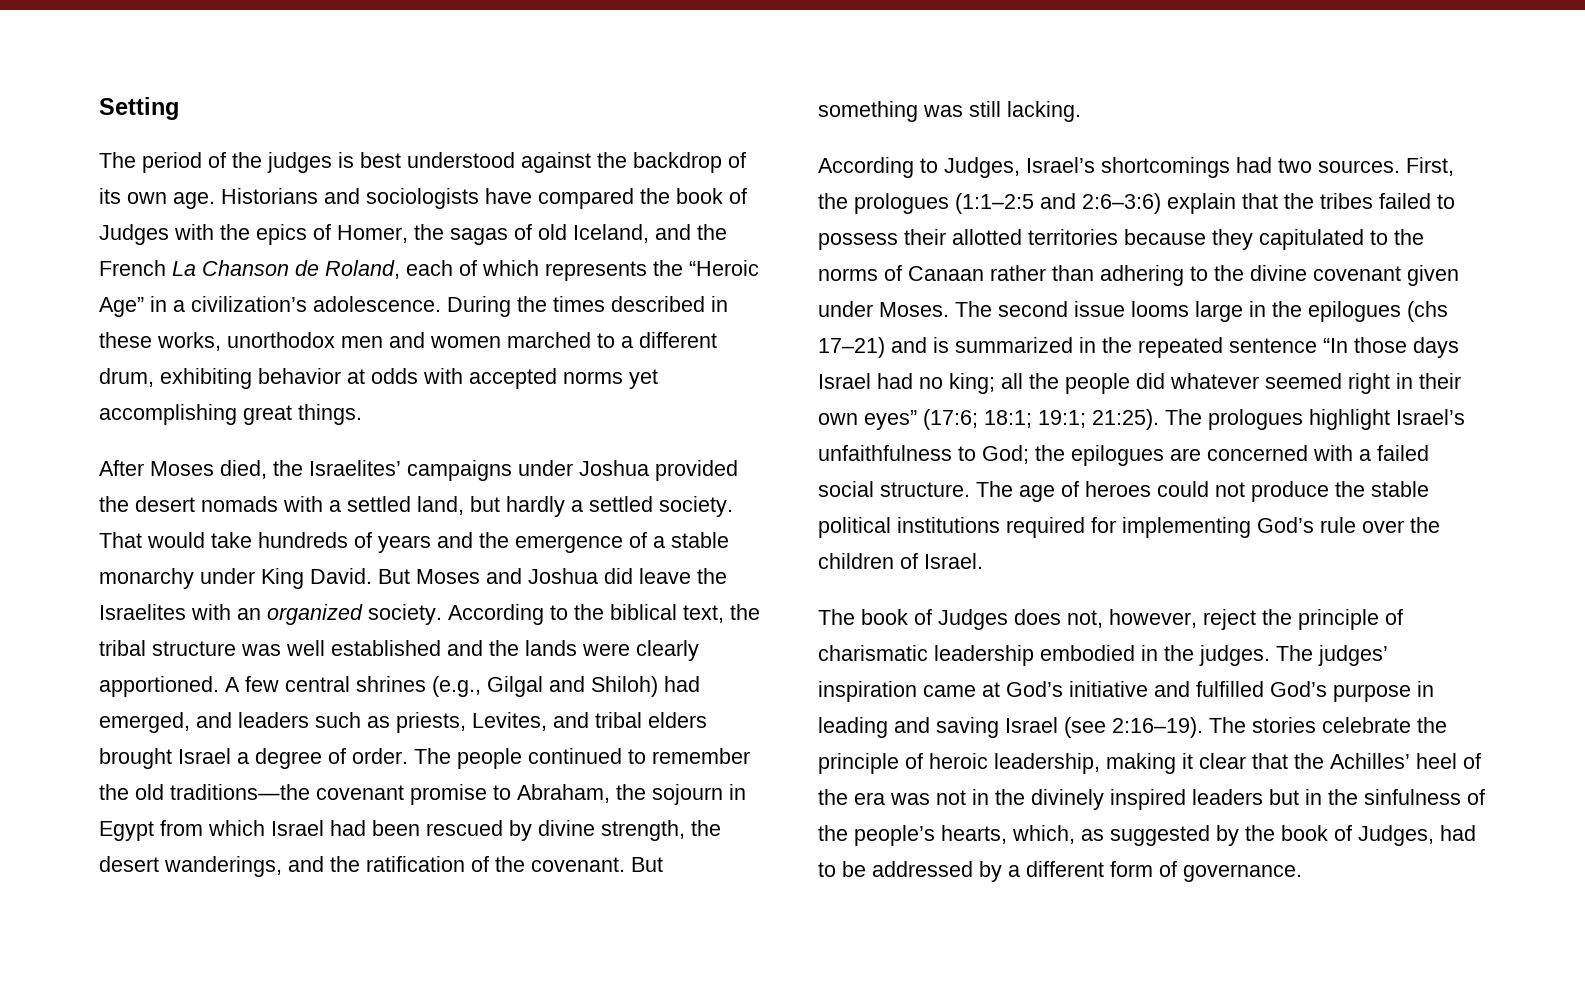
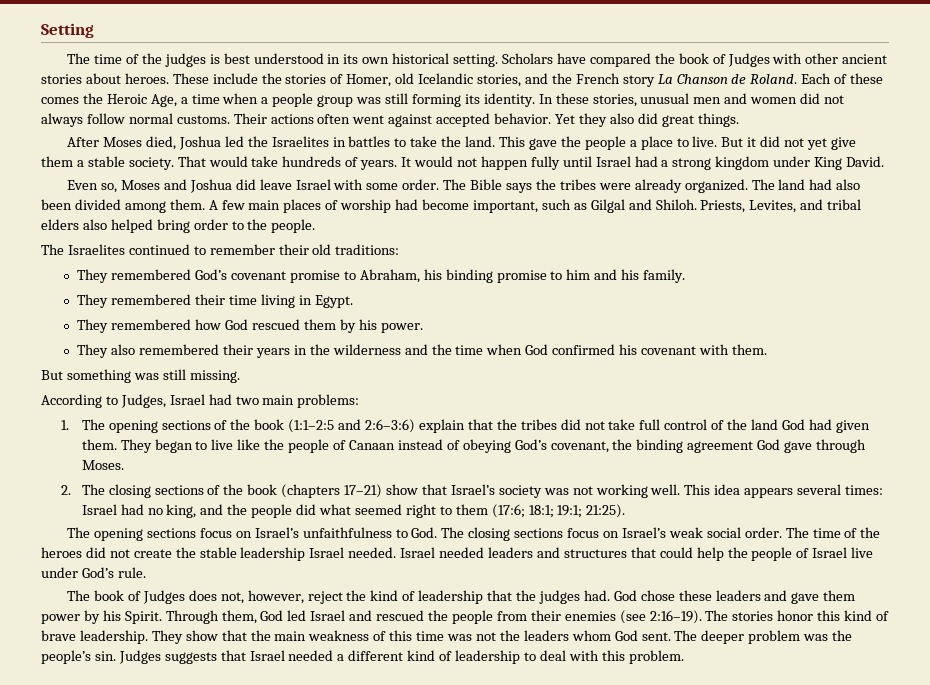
- The period of the judges is best understood against the backdrop of its own age. Historians and sociologists have compared the book of Judges with the epics of Homer, the sagas of old Iceland, and the French La Chanson de Roland, each of which represents the “Heroic Age” in a civilization’s adolescence. During the times described in these works, unorthodox men and women marched to a different drum, exhibiting behavior at odds with accepted norms yet accomplishing great things.
+ The time of the judges is best understood in its own historical setting. Scholars have compared the book of Judges with other ancient stories about heroes. These include the stories of Homer, old Icelandic stories, and the French story La Chanson de Roland. Each of these comes the Heroic Age, a time when a people group was still forming its identity. In these stories, unusual men and women did not always follow normal customs. Their actions often went against accepted behavior. Yet they also did great things.
- After Moses died, the Israelites’ campaigns under Joshua provided the desert nomads with a settled land, but hardly a settled society.
+ After Moses died, Joshua led the Israelites in battles to take the land. This gave the people a place to live. But it did not yet give them a stable society.
- That would take hundreds of years and the emergence of a stable monarchy under King David. But Moses and Joshua did leave the Israelites with an organized society. According to the biblical text, the tribal structure was well established and the lands were clearly apportioned. A few central shrines (e.g., Gilgal and Shiloh) had emerged, and leaders such as priests, Levites, and tribal elders brought Israel a degree of order. The people continued to remember the old traditions—the covenant promise to Abraham, the sojourn in Egypt from which Israel had been rescued by divine strength, the desert wanderings, and the ratification of the covenant. But something was still lacking.
+ That would take hundreds of years. It would not happen fully until Israel had a strong kingdom under King David.
+ Even so, Moses and Joshua did leave Israel with some order. The Bible says the tribes were already organized. The land had also been divided among them. A few main places of worship had become important, such as Gilgal and Shiloh. Priests, Levites, and tribal elders also helped bring order to the people.
+ The Israelites continued to remember their old traditions:
+ They remembered God’s covenant promise to Abraham, his binding promise to him and his family.
+ They remembered their time living in Egypt.
+ They remembered how God rescued them by his power.
+ They also remembered their years in the wilderness and the time when God confirmed his covenant with them.
+ But something was still missing.
- According to Judges, Israel’s shortcomings had two sources. First, the prologues (1:1–2:5 and 2:6–3:6) explain that the tribes failed to possess their allotted territories because they capitulated to the norms of Canaan rather than adhering to the divine covenant given under Moses. The second issue looms large in the epilogues (chs 17–21) and is summarized in the repeated sentence “In those days Israel had no king; all the people did whatever seemed right in their own eyes” (17:6; 18:1; 19:1; 21:25). The prologues highlight Israel’s unfaithfulness to God; the epilogues are concerned with a failed social structure. The age of heroes could not produce the stable political institutions required for implementing God’s rule over the children of Israel.
+ According to Judges, Israel had two main problems:
+ 1. The opening sections of the book (1:1–2:5 and 2:6–3:6) explain that the tribes did not take full control of the land God had given them. They began to live like the people of Canaan instead of obeying God’s covenant, the binding agreement God gave through Moses.
+ 2. The closing sections of the book (chapters 17–21) show that Israel’s society was not working well. This idea appears several times: Israel had no king, and the people did what seemed right to them (17:6; 18:1; 19:1; 21:25).
+ The opening sections focus on Israel’s unfaithfulness to God. The closing sections focus on Israel’s weak social order. The time of the heroes did not create the stable leadership Israel needed. Israel needed leaders and structures that could help the people of Israel live under God’s rule.
- The book of Judges does not, however, reject the principle of charismatic leadership embodied in the judges. The judges’ inspiration came at God’s initiative and fulfilled God’s purpose in leading and saving Israel (see 2:16–19). The stories celebrate the principle of heroic leadership, making it clear that the Achilles’ heel of the era was not in the divinely inspired leaders but in the sinfulness of the people’s hearts, which, as suggested by the book of Judges, had to be addressed by a different form of governance.
+ The book of Judges does not, however, reject the kind of leadership that the judges had. God chose these leaders and gave them power by his Spirit. Through them, God led Israel and rescued the people from their enemies (see 2:16–19). The stories honor this kind of brave leadership. They show that the main weakness of this time was not the leaders whom God sent. The deeper problem was the people’s sin. Judges suggests that Israel needed a different kind of leadership to deal with this problem.

